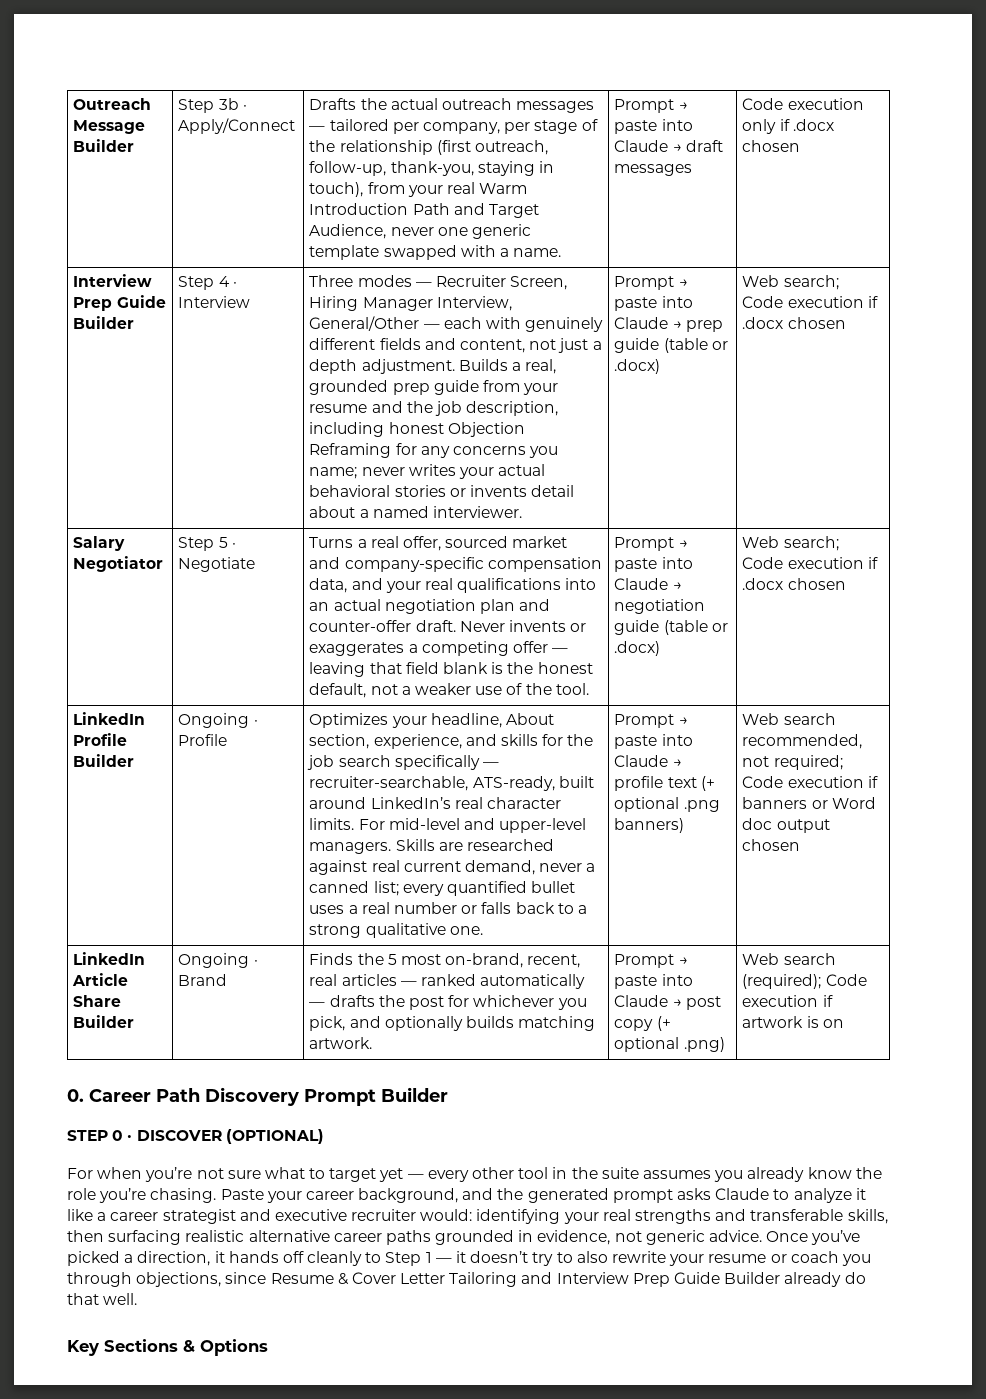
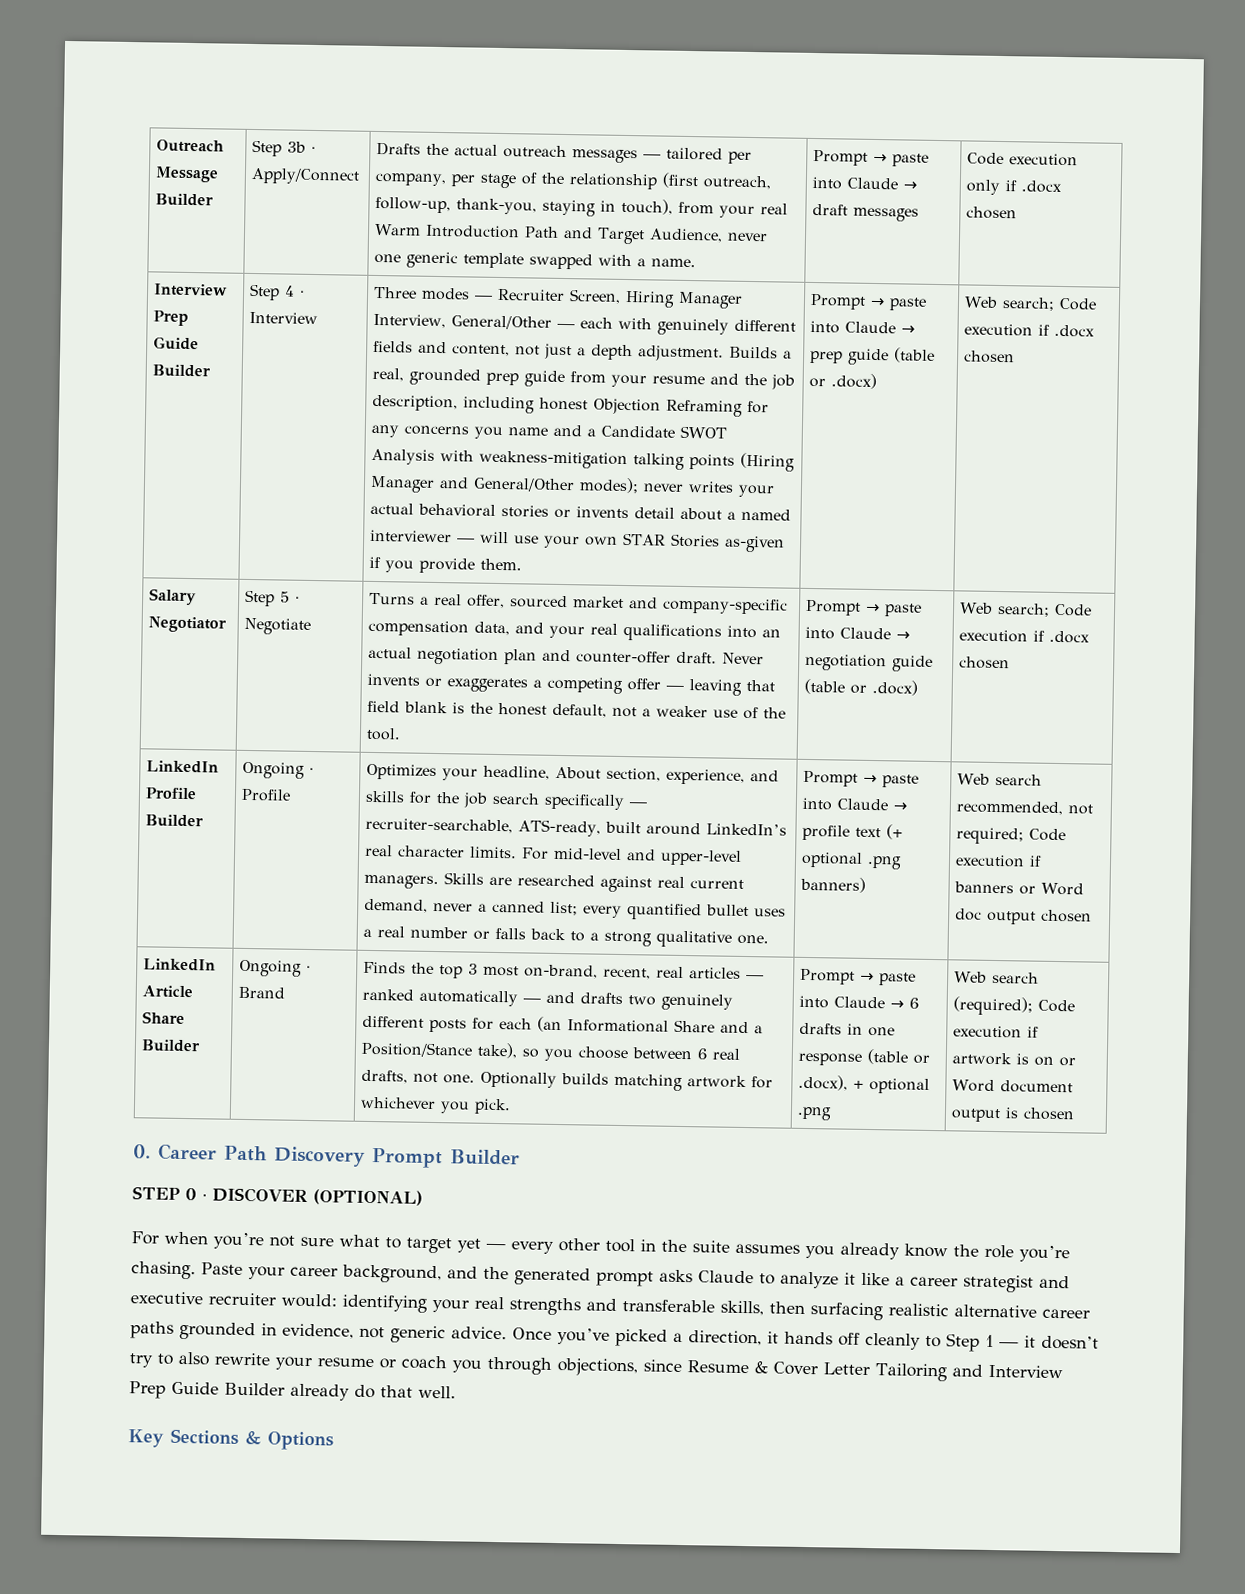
- Builds a real, grounded prep guide from your resume and the job description, including honest Objection Reframing for any concerns you name; never writes your actual behavioral stories or invents detail about a named interviewer.
+ Builds a real, grounded prep guide from your resume and the job description, including honest Objection Reframing for any concerns you name and a Candidate SWOT Analysis with weakness-mitigation talking points (Hiring Manager and General/Other modes); never writes your actual behavioral stories or invents detail about a named interviewer — will use your own STAR Stories as-given if you provide them.
- Finds the 5 most on-brand, recent, real articles — ranked automatically — drafts the post for whichever you pick, and optionally builds matching artwork. | Prompt → paste into Claude → post copy (+ optional .png)
+ Finds the top 3 most on-brand, recent, real articles — ranked automatically — and drafts two genuinely different posts for each (an Informational Share and a Position/Stance take), so you choose between 6 real drafts, not one. Optionally builds matching artwork for whichever you pick. | Prompt → paste into Claude → 6 drafts in one response (table or .docx), + optional .png
- Web search (required); Code execution if artwork is on
+ Web search (required); Code execution if artwork is on or Word document output is chosen

